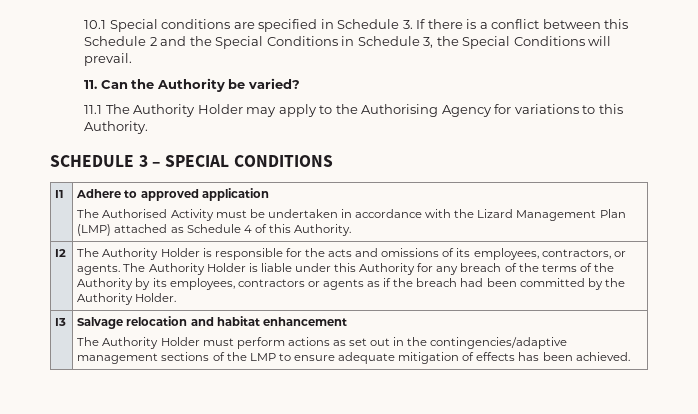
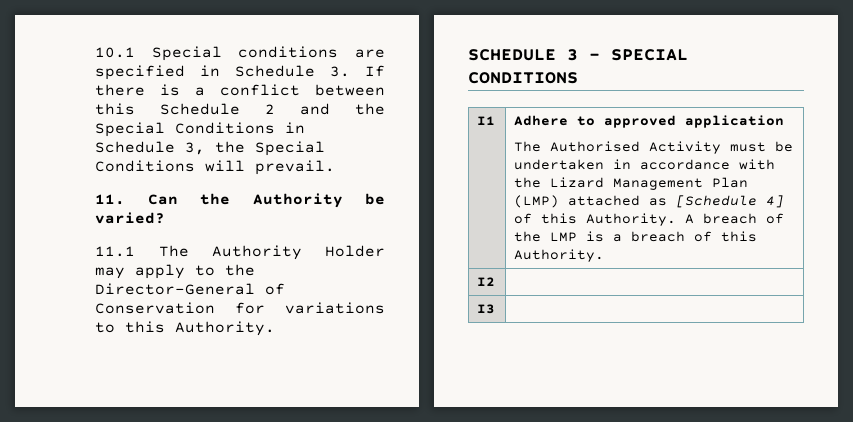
- 11.1 The Authority Holder may apply to the Authorising Agency for variations to this Authority.
+ 11.1 The Authority Holder may apply to the Director-General of Conservation for variations to this Authority.
  I1 | Adhere to approved application
- The Authorised Activity must be undertaken in accordance with the Lizard Management Plan (LMP) attached as Schedule 4 of this Authority.
- I2 | The Authority Holder is responsible for the acts and omissions of its employees, contractors, or agents. The Authority Holder is liable under this Authority for any breach of the terms of the Authority by its employees, contractors or agents as if the breach had been committed by the Authority Holder.
- I3 | Salvage relocation and habitat enhancement
- The Authority Holder must perform actions as set out in the contingencies/adaptive management sections of the LMP to ensure adequate mitigation of effects has been achieved.
+ The Authorised Activity must be undertaken in accordance with the Lizard Management Plan (LMP) attached as [Schedule 4] of this Authority. A breach of the LMP is a breach of this Authority.
+ I2 |
+ I3 |

